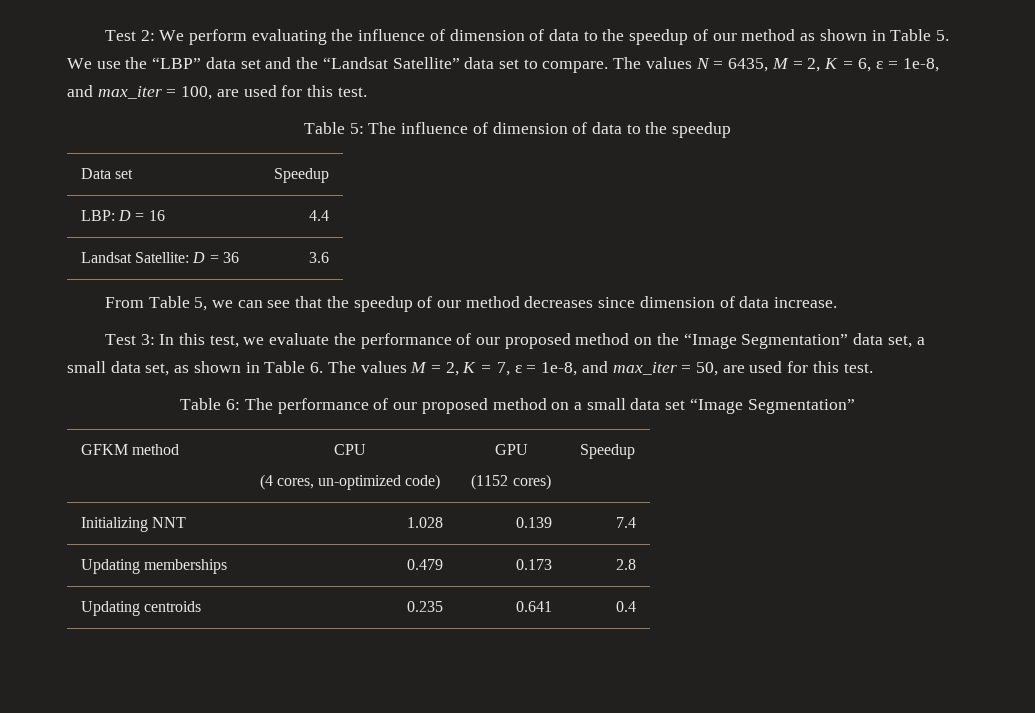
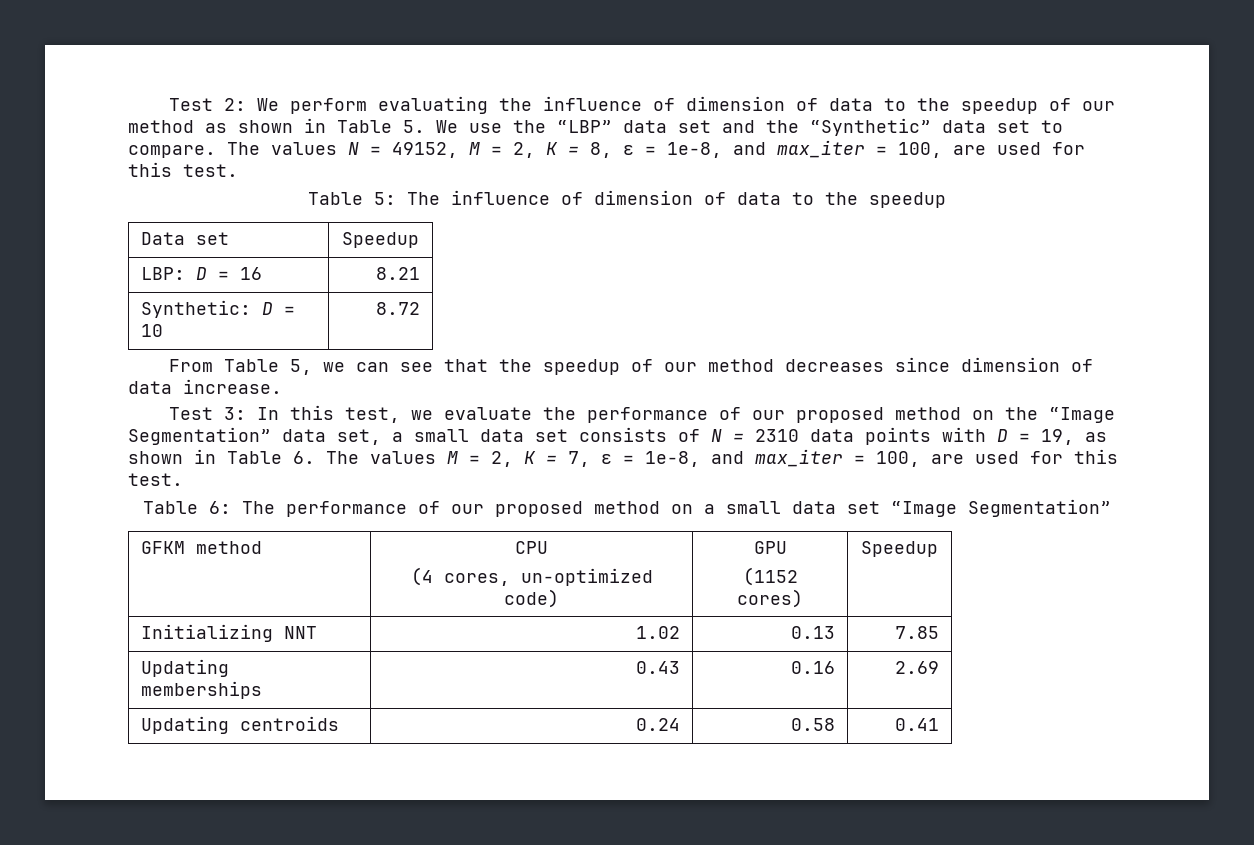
- Test 2: We perform evaluating the influence of dimension of data to the speedup of our method as shown in Table 5. We use the “LBP” data set and the “Landsat Satellite” data set to compare.
+ Test 2: We perform evaluating the influence of dimension of data to the speedup of our method as shown in Table 5. We use the “LBP” data set and the “Synthetic” data set to compare.
- The values N = 6435, M = 2, K = 6, ε = 1e-8, and max_iter = 100, are used for this test.
+ The values N = 49152, M = 2, K = 8, ε = 1e-8, and max_iter = 100, are used for this test.
- LBP: D = 16 | 4.4
- Landsat Satellite: D = 36 | 3.6
+ LBP: D = 16 | 8.21
+ Synthetic: D = 10 | 8.72
- Test 3: In this test, we evaluate the performance of our proposed method on the “Image Segmentation” data set, a small data set, as shown in Table 6. The values M = 2, K = 7, ε = 1e-8, and max_iter = 50, are used for this test.
+ Test 3: In this test, we evaluate the performance of our proposed method on the “Image Segmentation” data set, a small data set consists of N = 2310 data points with D = 19, as shown in Table 6. The values M = 2, K = 7, ε = 1e-8, and max_iter = 100, are used for this test.
- Initializing NNT | 1.028 | 0.139 | 7.4
+ Initializing NNT | 1.02 | 0.13 | 7.85
- Updating memberships | 0.479 | 0.173 | 2.8
+ Updating memberships | 0.43 | 0.16 | 2.69
- Updating centroids | 0.235 | 0.641 | 0.4
+ Updating centroids | 0.24 | 0.58 | 0.41

